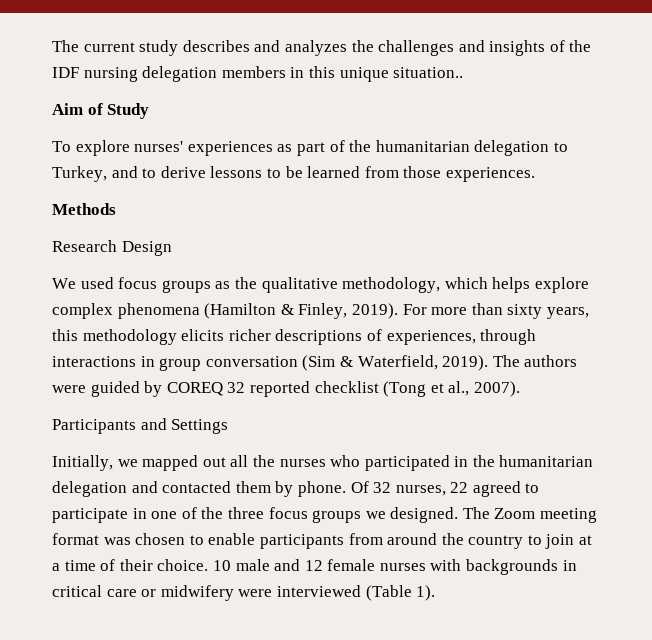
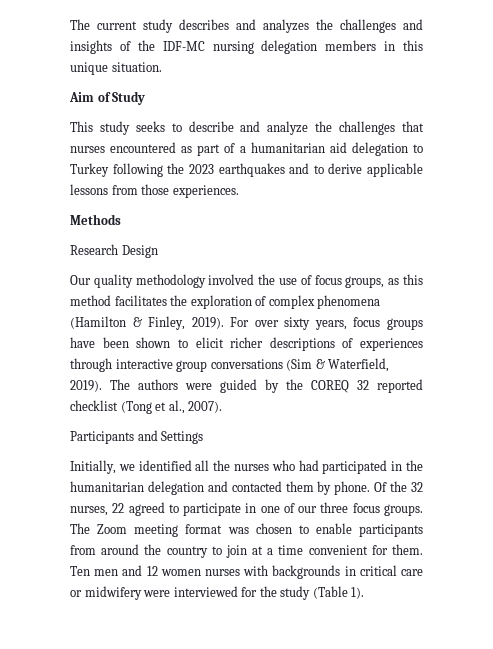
- The current study describes and analyzes the challenges and insights of the IDF nursing delegation members in this unique situation..
+ The current study describes and analyzes the challenges and insights of the IDF-MC nursing delegation members in this unique situation.
- To explore nurses' experiences as part of the humanitarian delegation to Turkey, and to derive lessons to be learned from those experiences.
+ This study seeks to describe and analyze the challenges that nurses encountered as part of a humanitarian aid delegation to Turkey following the 2023 earthquakes and to derive applicable lessons from those experiences.
- We used focus groups as the qualitative methodology, which helps explore complex phenomena (Hamilton & Finley, 2019).
+ Our quality methodology involved the use of focus groups, as this method facilitates the exploration of complex phenomena (Hamilton & Finley, 2019).
- For more than sixty years, this methodology elicits richer descriptions of experiences, through interactions in group conversation (Sim & Waterfield, 2019).
+ For over sixty years, focus groups have been shown to elicit richer descriptions of experiences through interactive group conversations (Sim & Waterfield, 2019).
- The authors were guided by COREQ 32 reported checklist (Tong et al., 2007).
+ The authors were guided by the COREQ 32 reported checklist (Tong et al., 2007).
- Initially, we mapped out all the nurses who participated in the humanitarian delegation and contacted them by phone.
+ Initially, we identified all the nurses who had participated in the humanitarian delegation and contacted them by phone.
- Of 32 nurses, 22 agreed to participate in one of the three focus groups we designed.
+ Of the 32 nurses, 22 agreed to participate in one of our three focus groups.
- The Zoom meeting format was chosen to enable participants from around the country to join at a time of their choice. 10 male and 12 female nurses with backgrounds in critical care or midwifery were interviewed (Table 1).
+ The Zoom meeting format was chosen to enable participants from around the country to join at a time convenient for them. Ten men and 12 women nurses with backgrounds in critical care or midwifery were interviewed for the study (Table 1).

